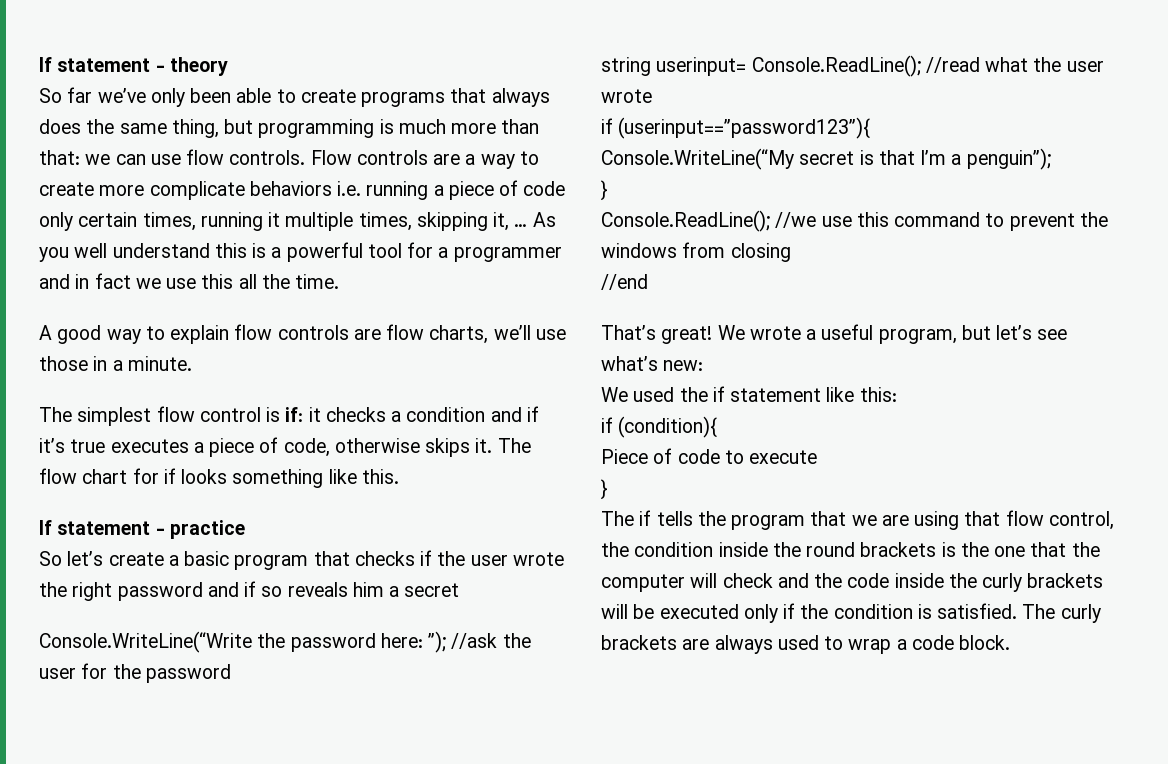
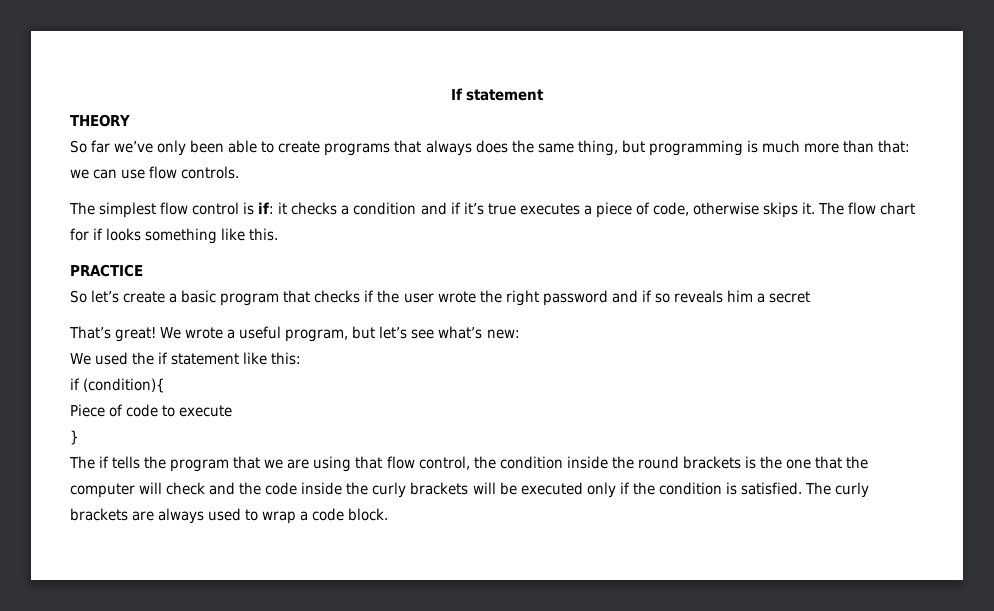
- If statement - theory
+ If statement
+ THEORY
- Flow controls are a way to create more complicate behaviors i.e. running a piece of code only certain times, running it multiple times, skipping it, … As you well understand this is a powerful tool for a programmer and in fact we use this all the time.
- A good way to explain flow controls are flow charts, we’ll use those in a minute.
- If statement - practice
+ PRACTICE
- Console.WriteLine(“Write the password here: ”); //ask the user for the password
- string userinput= Console.ReadLine(); //read what the user wrote
- if (userinput==”password123”){
- Console.WriteLine(“My secret is that I’m a penguin”);
- }
- Console.ReadLine(); //we use this command to prevent the windows from closing
- //end

